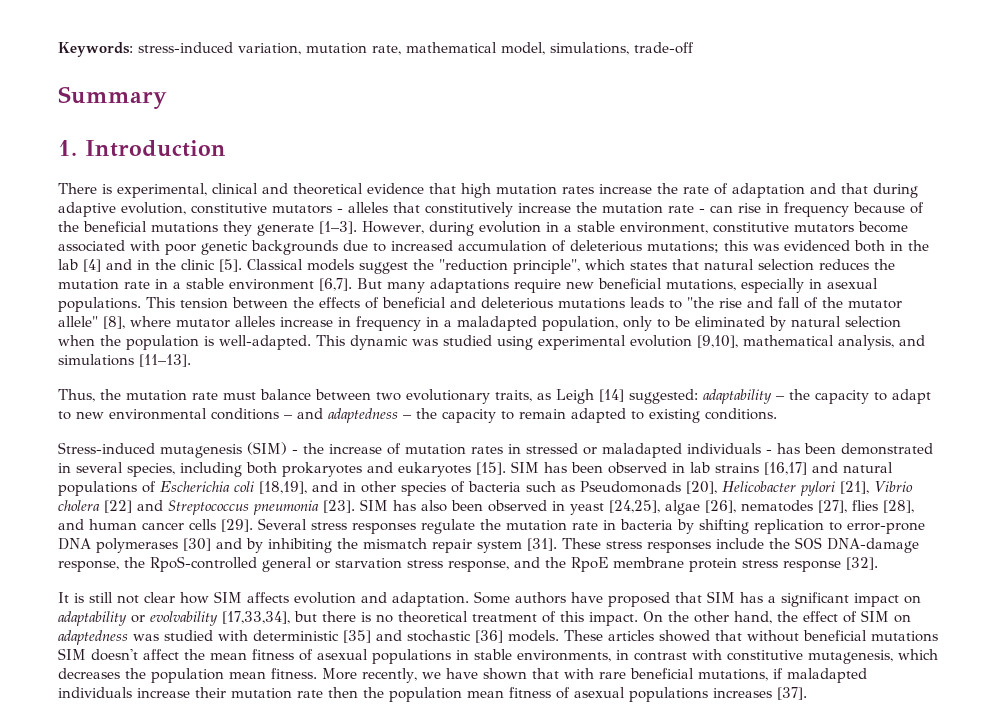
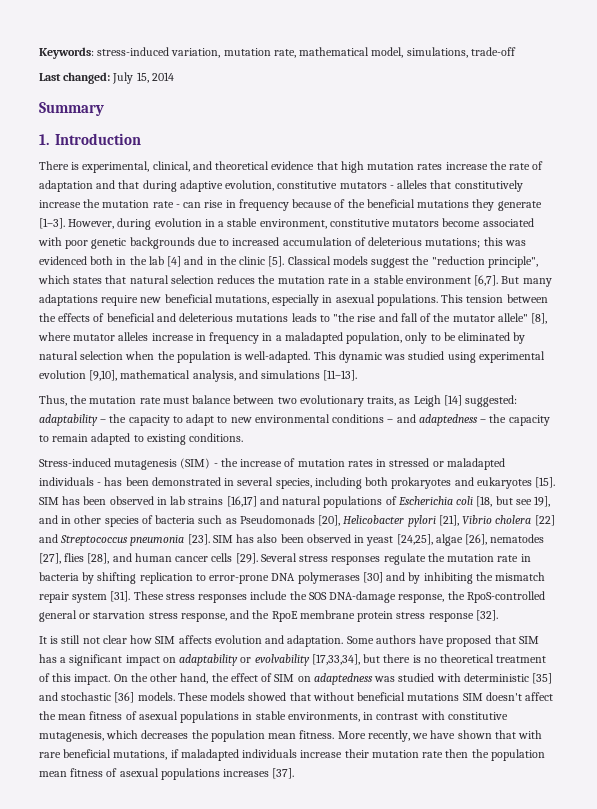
+ Last changed: July 15, 2014
- There is experimental, clinical and theoretical evidence that high mutation rates increase the rate of adaptation and that during adaptive evolution, constitutive mutators - alleles that constitutively increase the mutation rate - can rise in frequency because of the beneficial mutations they generate [1–3].
+ There is experimental, clinical, and theoretical evidence that high mutation rates increase the rate of adaptation and that during adaptive evolution, constitutive mutators - alleles that constitutively increase the mutation rate - can rise in frequency because of the beneficial mutations they generate [1–3].
- SIM has been observed in lab strains [16,17] and natural populations of Escherichia coli [18,19], and in other species of bacteria such as Pseudomonads [20], Helicobacter pylori [21], Vibrio cholera [22] and Streptococcus pneumonia [23].
+ SIM has been observed in lab strains [16,17] and natural populations of Escherichia coli [18, but see 19], and in other species of bacteria such as Pseudomonads [20], Helicobacter pylori [21], Vibrio cholera [22] and Streptococcus pneumonia [23].
- These articles showed that without beneficial mutations SIM doesn't affect the mean fitness of asexual populations in stable environments, in contrast with constitutive mutagenesis, which decreases the population mean fitness.
+ These models showed that without beneficial mutations SIM doesn't affect the mean fitness of asexual populations in stable environments, in contrast with constitutive mutagenesis, which decreases the population mean fitness.

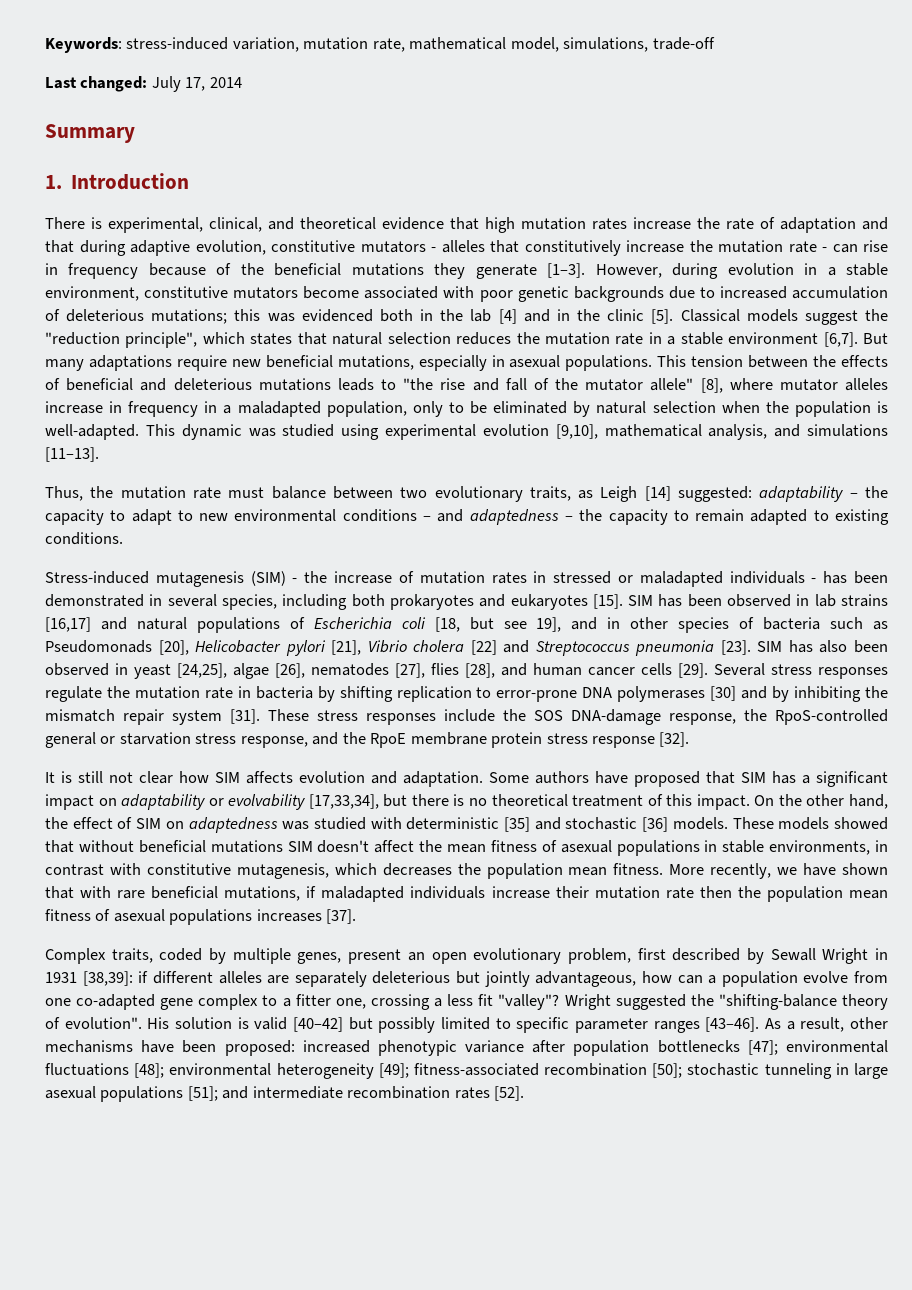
- Last changed: July 15, 2014
+ Last changed: July 17, 2014
+ Complex traits, coded by multiple genes, present an open evolutionary problem, first described by Sewall Wright in 1931 [38,39]: if different alleles are separately deleterious but jointly advantageous, how can a population evolve from one co-adapted gene complex to a fitter one, crossing a less fit "valley"? Wright suggested the "shifting-balance theory of evolution". His solution is valid [40–42] but possibly limited to specific parameter ranges [43–46]. As a result, other mechanisms have been proposed: increased phenotypic variance after population bottlenecks [47]; environmental fluctuations [48]; environmental heterogeneity [49]; fitness-associated recombination [50]; stochastic tunneling in large asexual populations [51]; and intermediate recombination rates [52].

